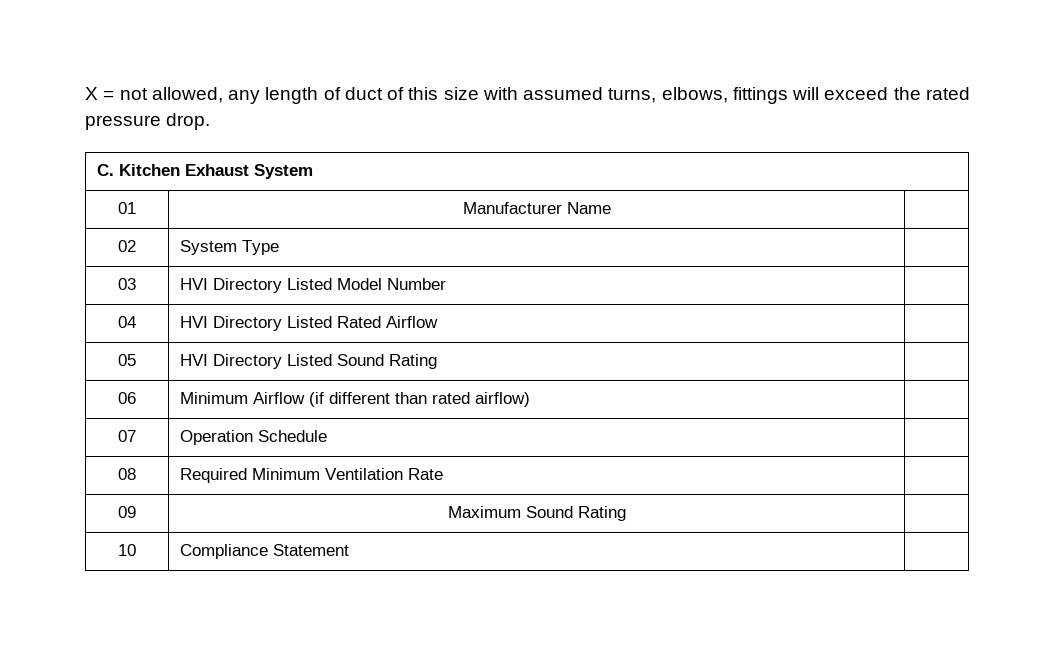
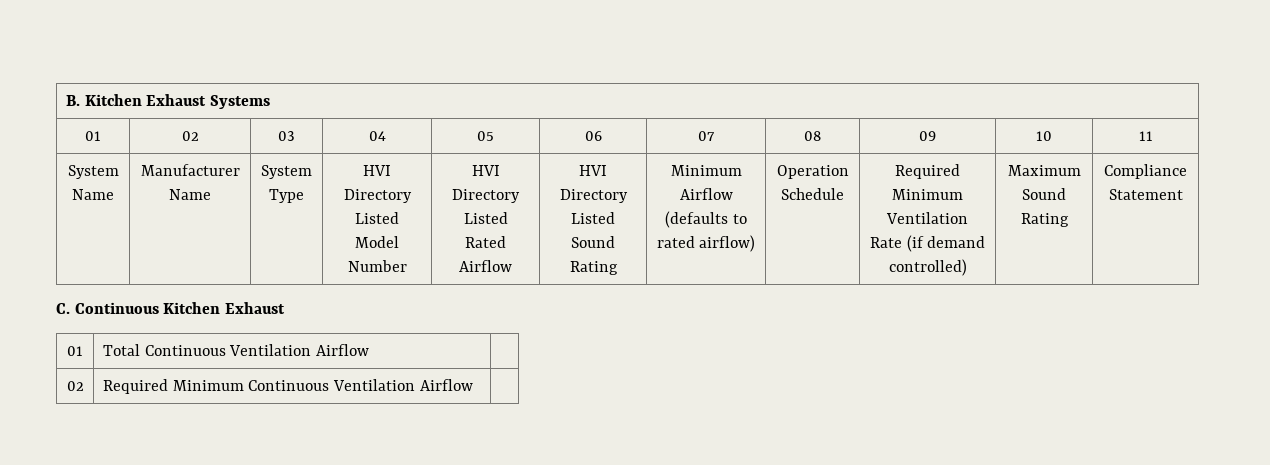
- X = not allowed, any length of duct of this size with assumed turns, elbows, fittings will exceed the rated pressure drop.
- C. Kitchen Exhaust System
- 01 | Manufacturer Name |
+ B. Kitchen Exhaust Systems
+ 01 | 02 | 03 | 04 | 05 | 06 | 07 | 08 | 09 | 10 | 11
+ System Name | Manufacturer Name
- 02 | System Type |
+ System Type
- 03 | HVI Directory Listed Model Number |
+ HVI Directory Listed Model Number
- 04 | HVI Directory Listed Rated Airflow |
+ HVI Directory Listed Rated Airflow
- 05 | HVI Directory Listed Sound Rating |
+ HVI Directory Listed Sound Rating
- 06 | Minimum Airflow (if different than rated airflow) |
+ Minimum Airflow (defaults to rated airflow)
- 07 | Operation Schedule |
+ Operation Schedule
- 08 | Required Minimum Ventilation Rate |
- 09 | Maximum Sound Rating |
+ Required Minimum Ventilation Rate (if demand controlled) | Maximum Sound Rating
- 10 | Compliance Statement |
+ Compliance Statement
+ C. Continuous Kitchen Exhaust
+ 01 | Total Continuous Ventilation Airflow |
+ 02 | Required Minimum Continuous Ventilation Airflow |

